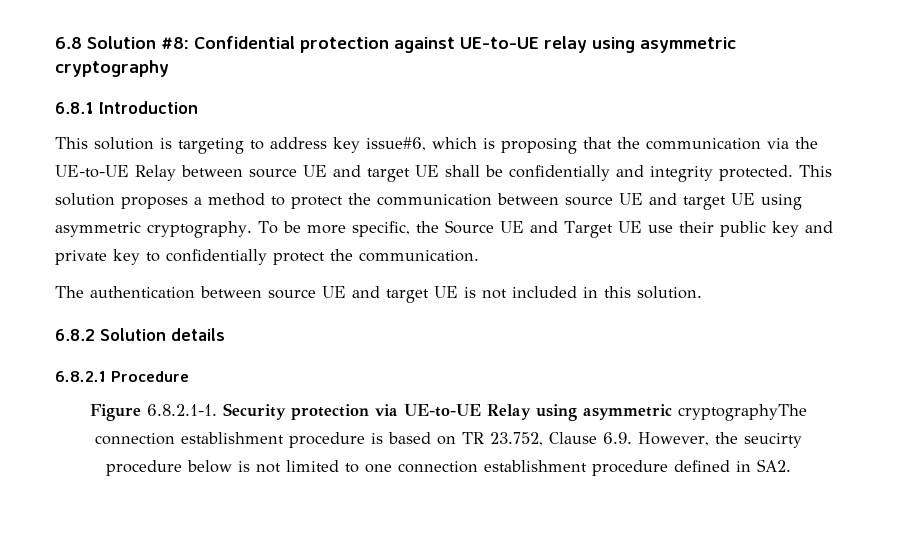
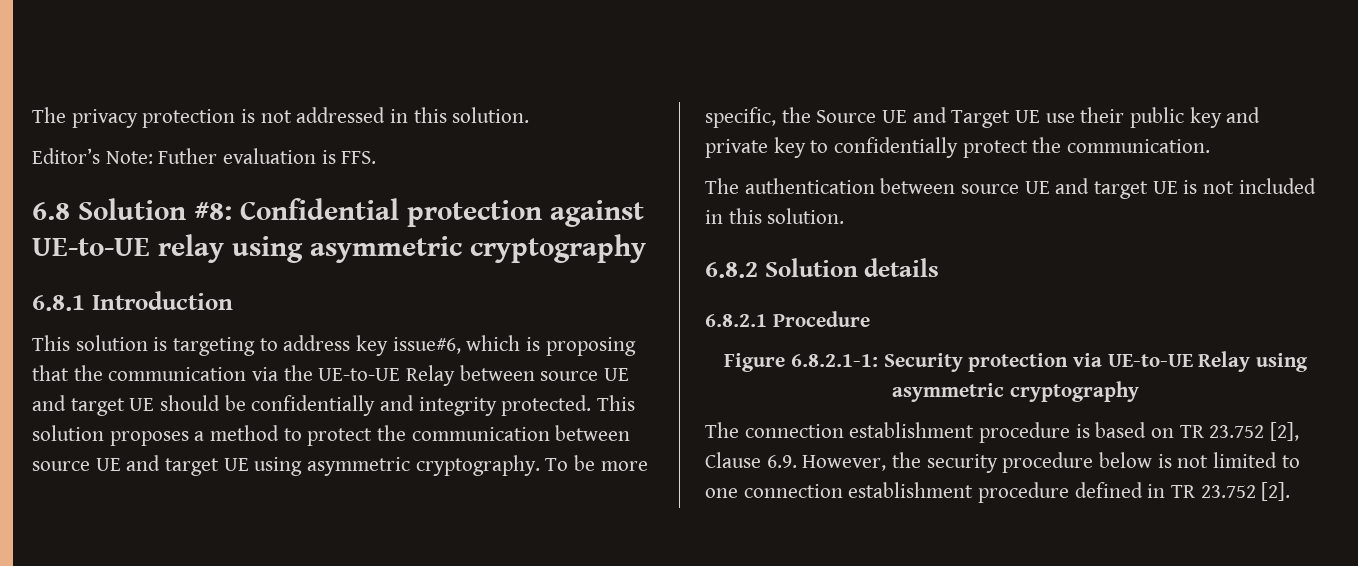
+ The privacy protection is not addressed in this solution.
+ Editor’s Note: Futher evaluation is FFS.
- This solution is targeting to address key issue#6, which is proposing that the communication via the UE-to-UE Relay between source UE and target UE shall be confidentially and integrity protected.
+ This solution is targeting to address key issue#6, which is proposing that the communication via the UE-to-UE Relay between source UE and target UE should be confidentially and integrity protected.
- Figure 6.8.2.1-1. Security protection via UE-to-UE Relay using asymmetric cryptographyThe connection establishment procedure is based on TR 23.752, Clause 6.9. However, the seucirty procedure below is not limited to one connection establishment procedure defined in SA2.
+ Figure 6.8.2.1-1: Security protection via UE-to-UE Relay using asymmetric cryptography
+ The connection establishment procedure is based on TR 23.752 [2], Clause 6.9. However, the security procedure below is not limited to one connection establishment procedure defined in TR 23.752 [2].

